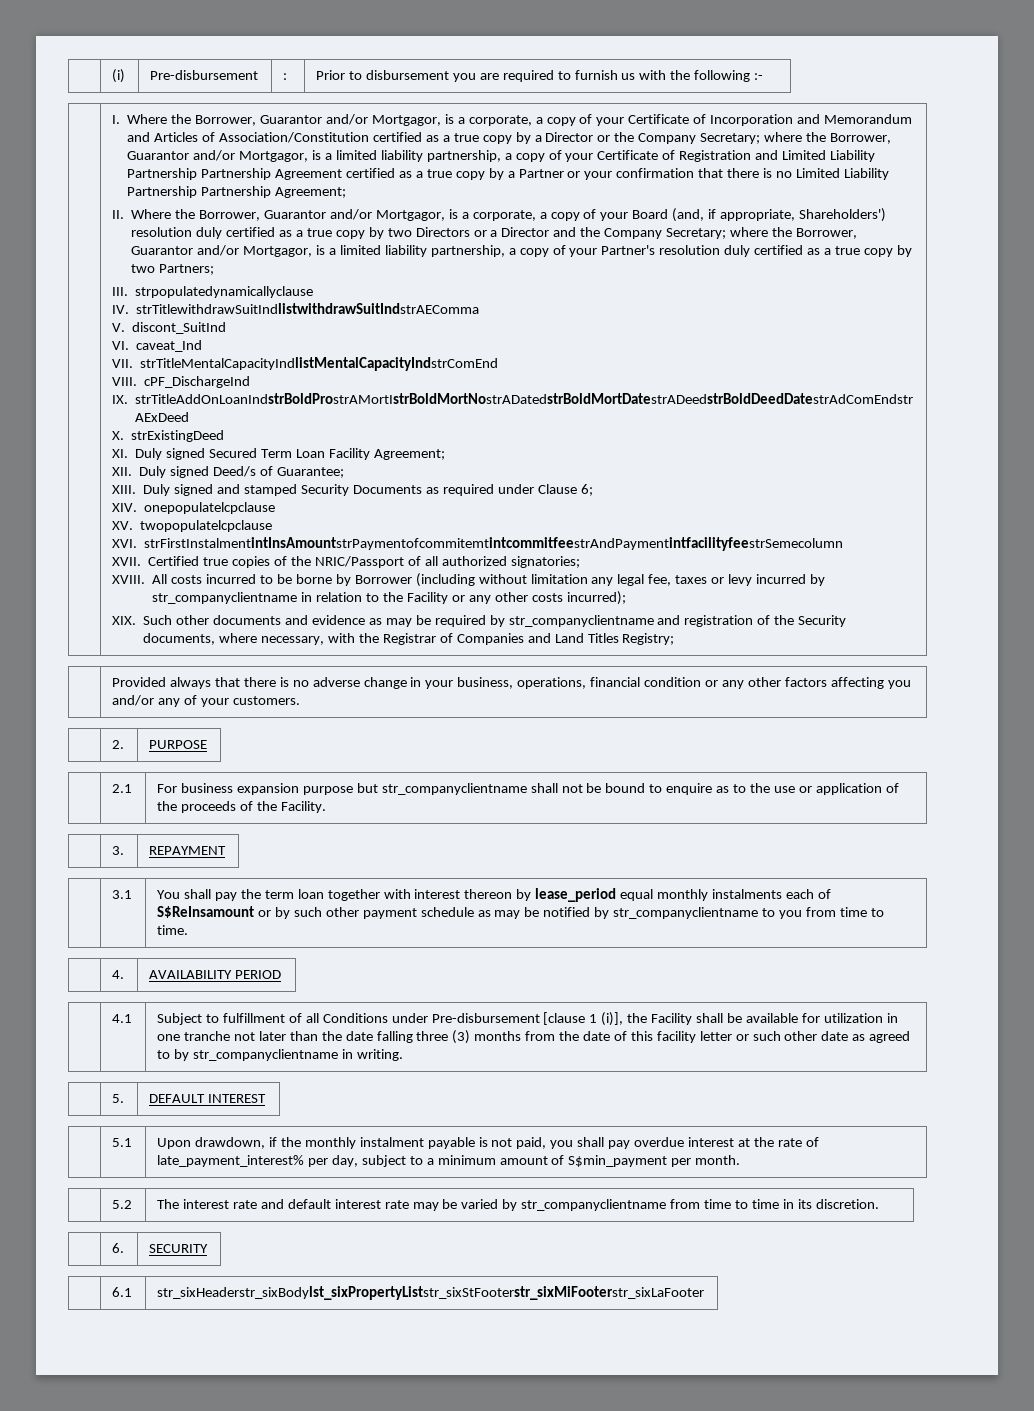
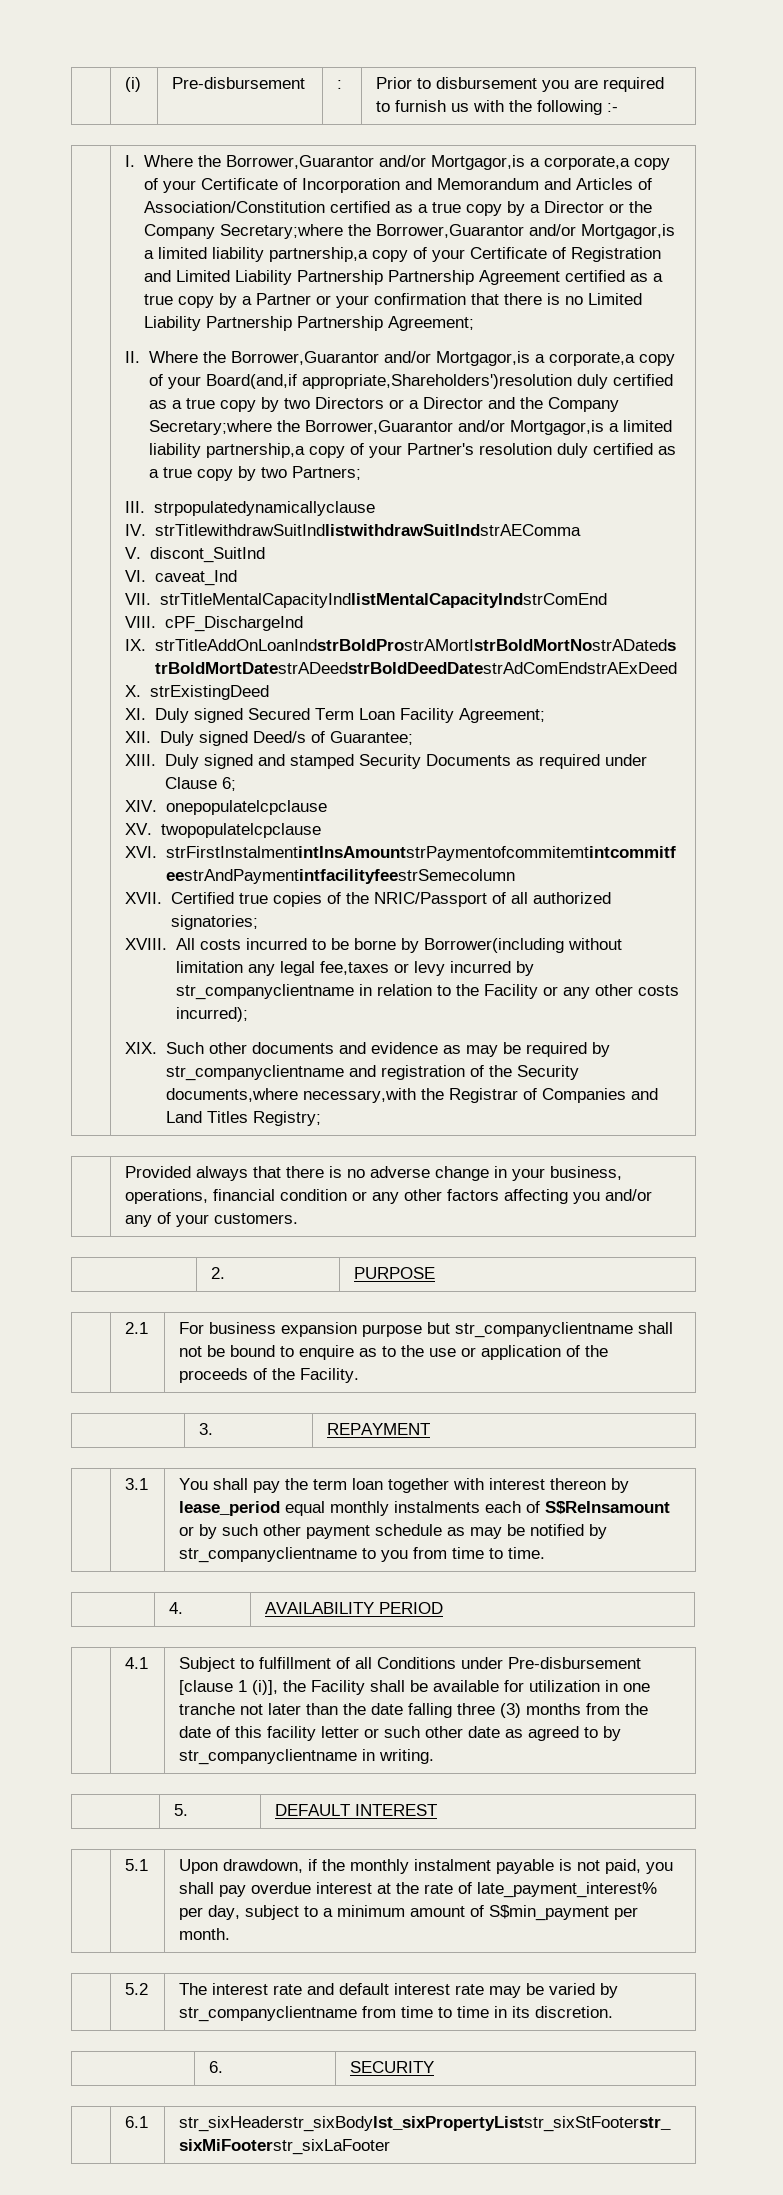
- I. Where the Borrower, Guarantor and/or Mortgagor, is a corporate, a copy of your Certificate of Incorporation and Memorandum and Articles of Association/Constitution certified as a true copy by a Director or the Company Secretary; where the Borrower, Guarantor and/or Mortgagor, is a limited liability partnership, a copy of your Certificate of Registration and Limited Liability Partnership Partnership Agreement certified as a true copy by a Partner or your confirmation that there is no Limited Liability Partnership Partnership Agreement;
+ I. Where the Borrower,Guarantor and/or Mortgagor,is a corporate,a copy of your Certificate of Incorporation and Memorandum and Articles of Association/Constitution certified as a true copy by a Director or the Company Secretary;where the Borrower,Guarantor and/or Mortgagor,is a limited liability partnership,a copy of your Certificate of Registration and Limited Liability Partnership Partnership Agreement certified as a true copy by a Partner or your confirmation that there is no Limited Liability Partnership Partnership Agreement;
- II. Where the Borrower, Guarantor and/or Mortgagor, is a corporate, a copy of your Board (and, if appropriate, Shareholders') resolution duly certified as a true copy by two Directors or a Director and the Company Secretary; where the Borrower, Guarantor and/or Mortgagor, is a limited liability partnership, a copy of your Partner's resolution duly certified as a true copy by two Partners;
+ II. Where the Borrower,Guarantor and/or Mortgagor,is a corporate,a copy of your Board(and,if appropriate,Shareholders')resolution duly certified as a true copy by two Directors or a Director and the Company Secretary;where the Borrower,Guarantor and/or Mortgagor,is a limited liability partnership,a copy of your Partner's resolution duly certified as a true copy by two Partners;
- All costs incurred to be borne by Borrower (including without limitation any legal fee, taxes or levy incurred by str_companyclientname in relation to the Facility or any other costs incurred);
+ All costs incurred to be borne by Borrower(including without limitation any legal fee,taxes or levy incurred by str_companyclientname in relation to the Facility or any other costs incurred);
- XIX. Such other documents and evidence as may be required by str_companyclientname and registration of the Security documents, where necessary, with the Registrar of Companies and Land Titles Registry;
+ XIX. Such other documents and evidence as may be required by str_companyclientname and registration of the Security documents,where necessary,with the Registrar of Companies and Land Titles Registry;

